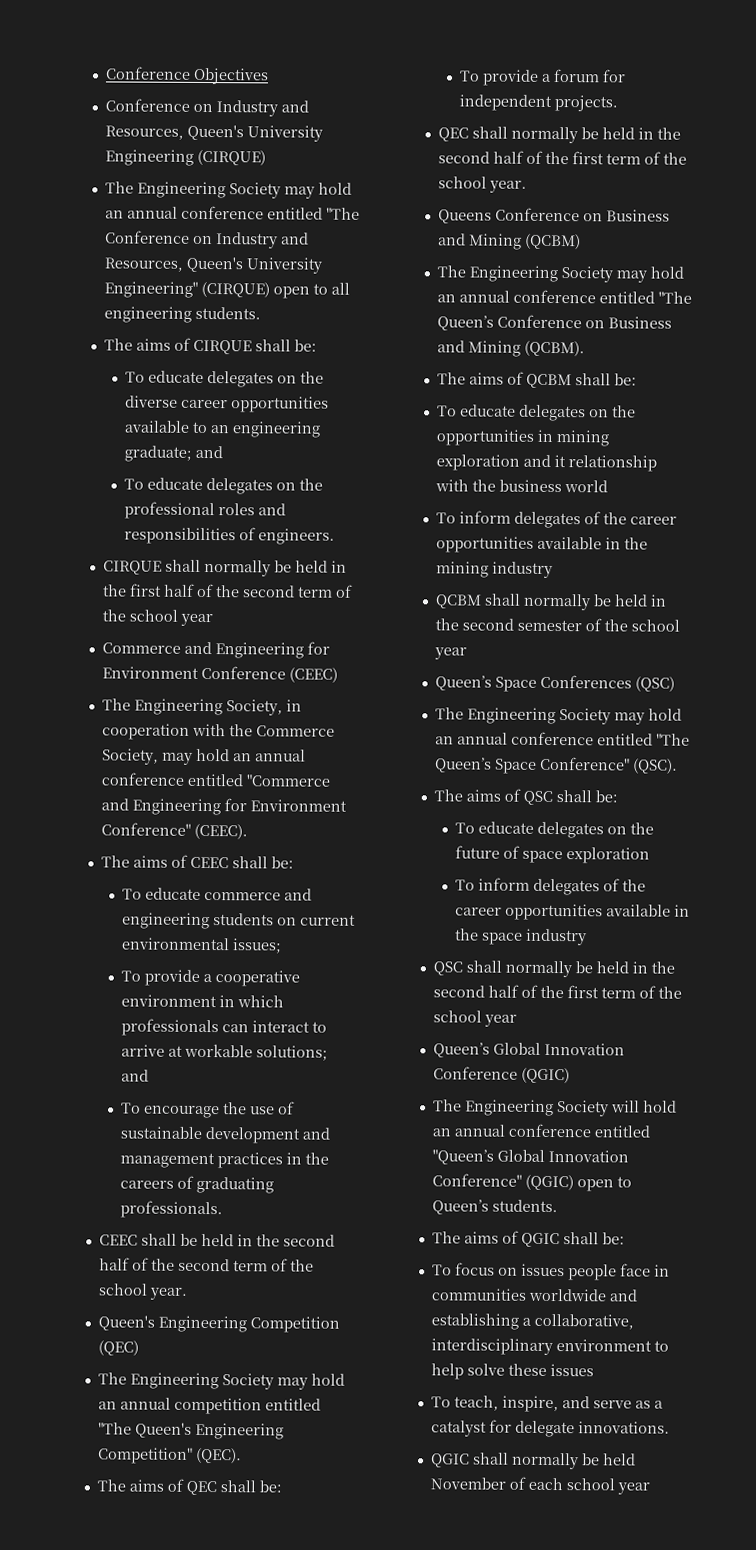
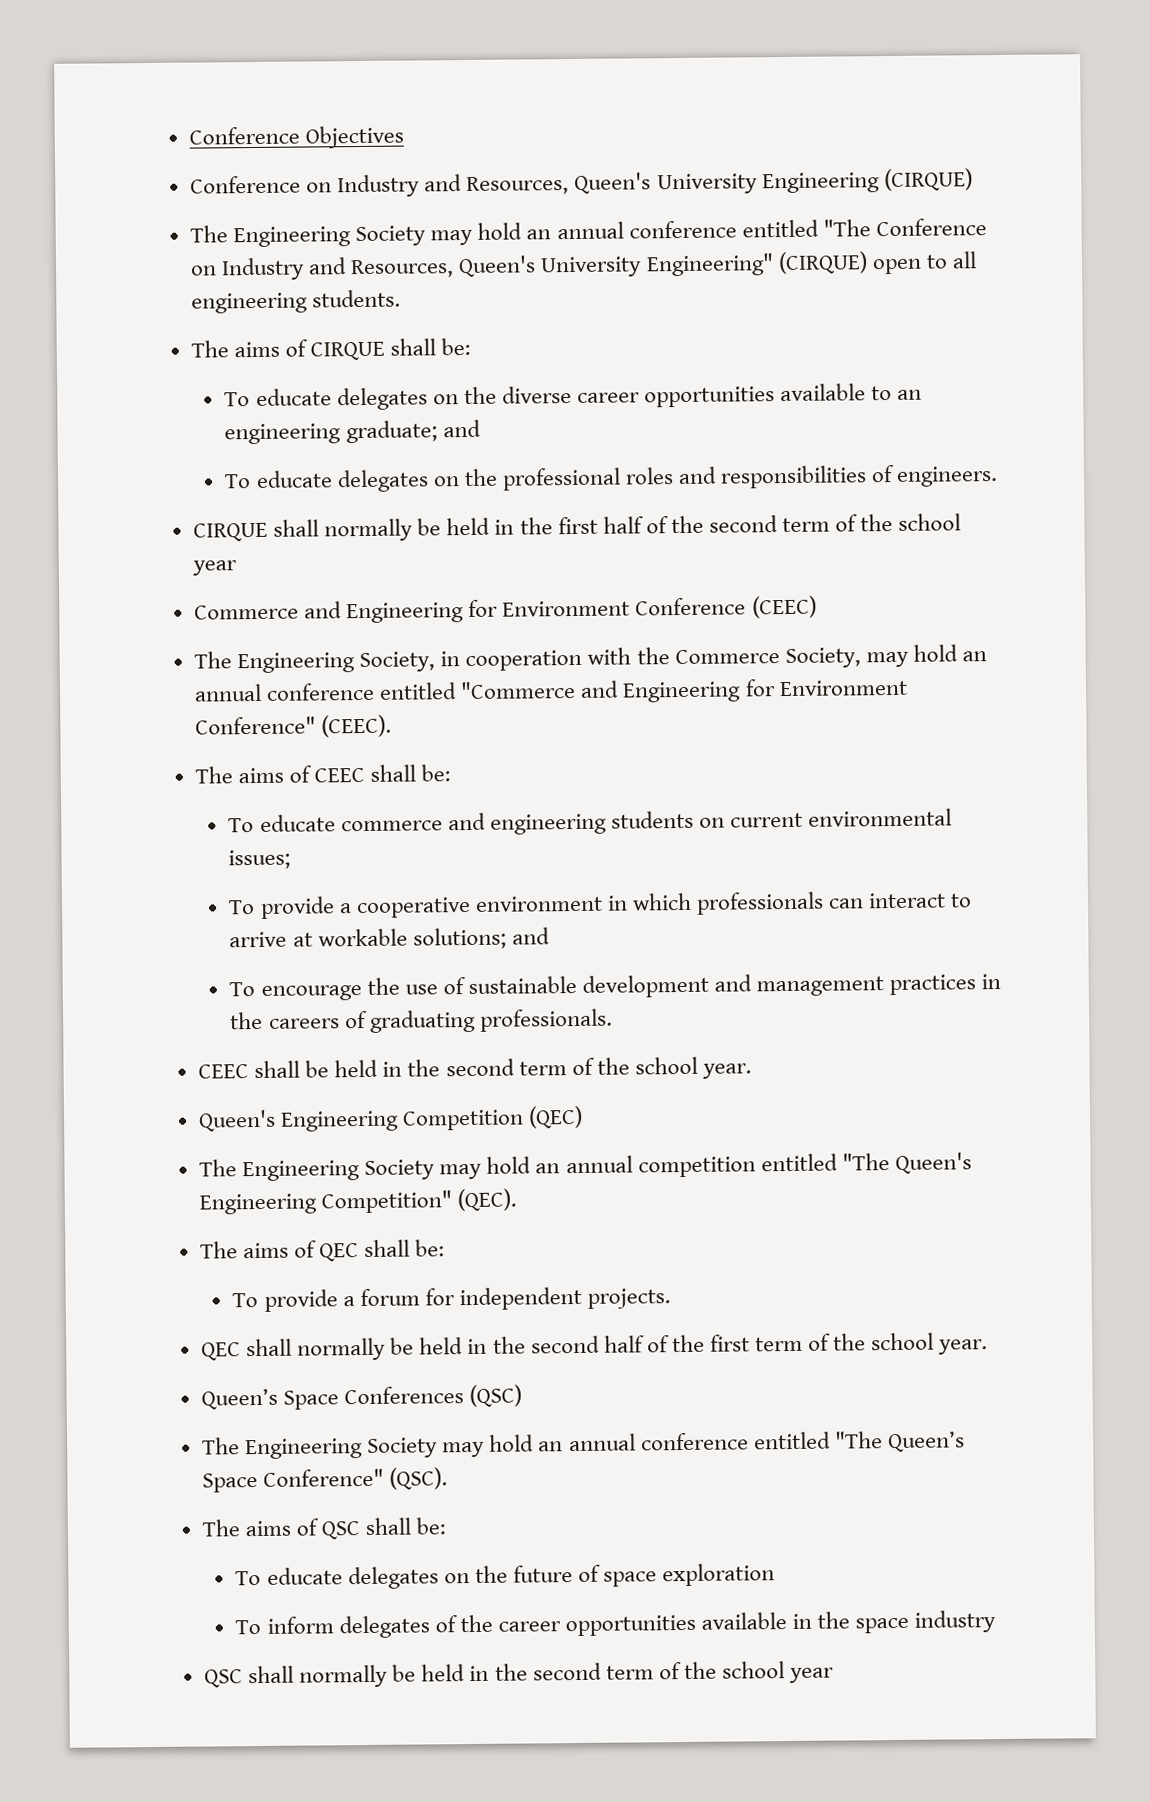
- CEEC shall be held in the second half of the second term of the school year.
+ CEEC shall be held in the second term of the school year.
- Queens Conference on Business and Mining (QCBM)
- The Engineering Society may hold an annual conference entitled "The Queen’s Conference on Business and Mining (QCBM).
- The aims of QCBM shall be:
- To educate delegates on the opportunities in mining exploration and it relationship with the business world
- To inform delegates of the career opportunities available in the mining industry
- QCBM shall normally be held in the second semester of the school year
- QSC shall normally be held in the second half of the first term of the school year
- Queen’s Global Innovation Conference (QGIC)
- The Engineering Society will hold an annual conference entitled "Queen’s Global Innovation Conference" (QGIC) open to Queen’s students.
- The aims of QGIC shall be:
- To focus on issues people face in communities worldwide and establishing a collaborative, interdisciplinary environment to help solve these issues
- To teach, inspire, and serve as a catalyst for delegate innovations.
- QGIC shall normally be held November of each school year
+ QSC shall normally be held in the second term of the school year

